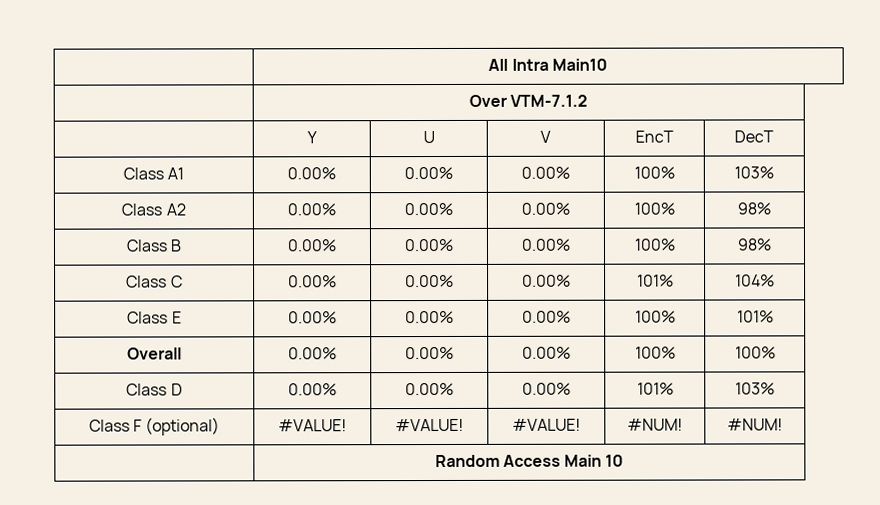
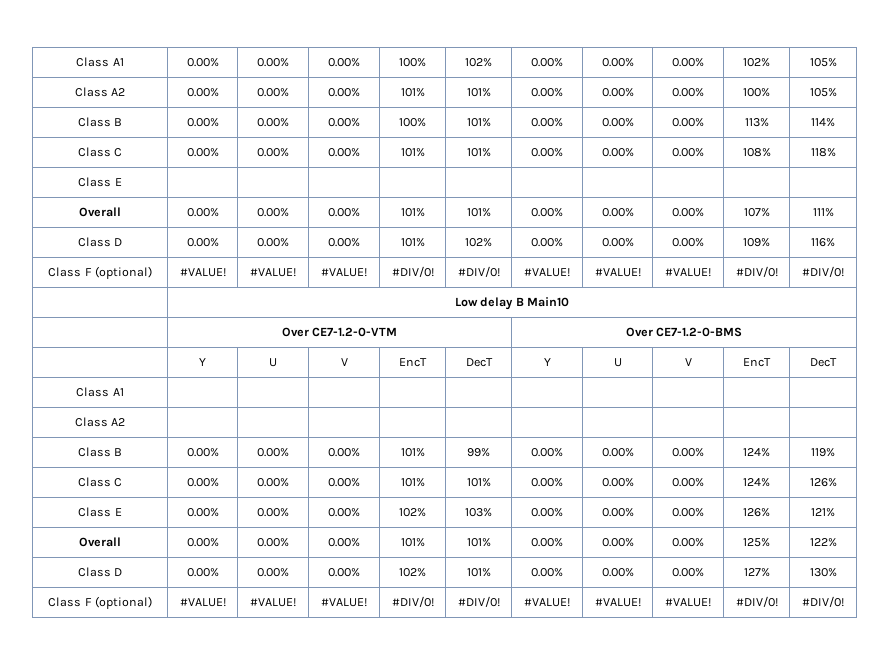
- | All Intra Main10
+ Class A1 | 0.00% | 0.00% | 0.00% | 100% | 102% | 0.00% | 0.00% | 0.00% | 102% | 105%
+ Class A2 | 0.00% | 0.00% | 0.00% | 101% | 101% | 0.00% | 0.00% | 0.00% | 100% | 105%
+ Class B | 0.00% | 0.00% | 0.00% | 100% | 101% | 0.00% | 0.00% | 0.00% | 113% | 114%
+ Class C | 0.00% | 0.00% | 0.00% | 101% | 101% | 0.00% | 0.00% | 0.00% | 108% | 118%
+ Class E | | | | | | | | | |
+ Overall | 0.00% | 0.00% | 0.00% | 101% | 101% | 0.00% | 0.00% | 0.00% | 107% | 111%
+ Class D | 0.00% | 0.00% | 0.00% | 101% | 102% | 0.00% | 0.00% | 0.00% | 109% | 116%
+ Class F (optional) | #VALUE! | #VALUE! | #VALUE! | #DIV/0! | #DIV/0! | #VALUE! | #VALUE! | #VALUE! | #DIV/0! | #DIV/0!
+ | Low delay B Main10
- | Over VTM-7.1.2
- | Y | U | V | EncT | DecT
- Class A1 | 0.00% | 0.00% | 0.00% | 100% | 103%
- Class A2 | 0.00% | 0.00% | 0.00% | 100% | 98%
- Class B | 0.00% | 0.00% | 0.00% | 100% | 98%
- Class C | 0.00% | 0.00% | 0.00% | 101% | 104%
+ | Over CE7-1.2-0-VTM | Over CE7-1.2-0-BMS
+ | Y | U | V | EncT | DecT | Y | U | V | EncT | DecT
+ Class A1 | | | | | | | | | |
+ Class A2 | | | | | | | | | |
+ Class B | 0.00% | 0.00% | 0.00% | 101% | 99% | 0.00% | 0.00% | 0.00% | 124% | 119%
+ Class C | 0.00% | 0.00% | 0.00% | 101% | 101% | 0.00% | 0.00% | 0.00% | 124% | 126%
- Class E | 0.00% | 0.00% | 0.00% | 100% | 101%
- Overall | 0.00% | 0.00% | 0.00% | 100% | 100%
- Class D | 0.00% | 0.00% | 0.00% | 101% | 103%
- Class F (optional) | #VALUE! | #VALUE! | #VALUE! | #NUM! | #NUM!
- | Random Access Main 10
+ Class E | 0.00% | 0.00% | 0.00% | 102% | 103% | 0.00% | 0.00% | 0.00% | 126% | 121%
+ Overall | 0.00% | 0.00% | 0.00% | 101% | 101% | 0.00% | 0.00% | 0.00% | 125% | 122%
+ Class D | 0.00% | 0.00% | 0.00% | 102% | 101% | 0.00% | 0.00% | 0.00% | 127% | 130%
+ Class F (optional) | #VALUE! | #VALUE! | #VALUE! | #DIV/0! | #DIV/0! | #VALUE! | #VALUE! | #VALUE! | #DIV/0! | #DIV/0!

